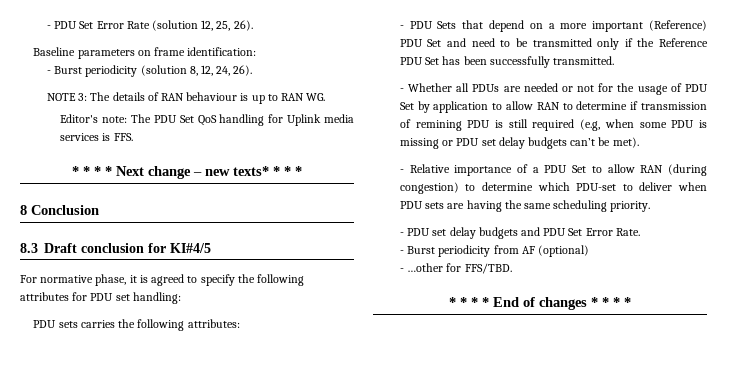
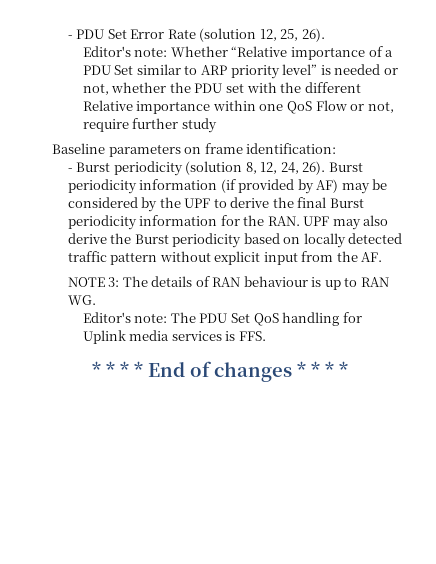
+ Editor's note: Whether “Relative importance of a PDU Set similar to ARP priority level” is needed or not, whether the PDU set with the different Relative importance within one QoS Flow or not, require further study
+ Burst periodicity information (if provided by AF) may be considered by the UPF to derive the final Burst periodicity information for the RAN. UPF may also derive the Burst periodicity based on locally detected traffic pattern without explicit input from the AF.
- * * * * Next change – new texts* * * *
- 8 Conclusion
- 8.3 Draft conclusion for KI#4/5
- For normative phase, it is agreed to specify the following attributes for PDU set handling:
- PDU sets carries the following attributes:
- - PDU Sets that depend on a more important (Reference) PDU Set and need to be transmitted only if the Reference PDU Set has been successfully transmitted.
- - Whether all PDUs are needed or not for the usage of PDU Set by application to allow RAN to determine if transmission of remining PDU is still required (e.g, when some PDU is missing or PDU set delay budgets can’t be met).
- - Relative importance of a PDU Set to allow RAN (during congestion) to determine which PDU-set to deliver when PDU sets are having the same scheduling priority.
- - PDU set delay budgets and PDU Set Error Rate.
- - Burst periodicity from AF (optional)
- - …other for FFS/TBD.

